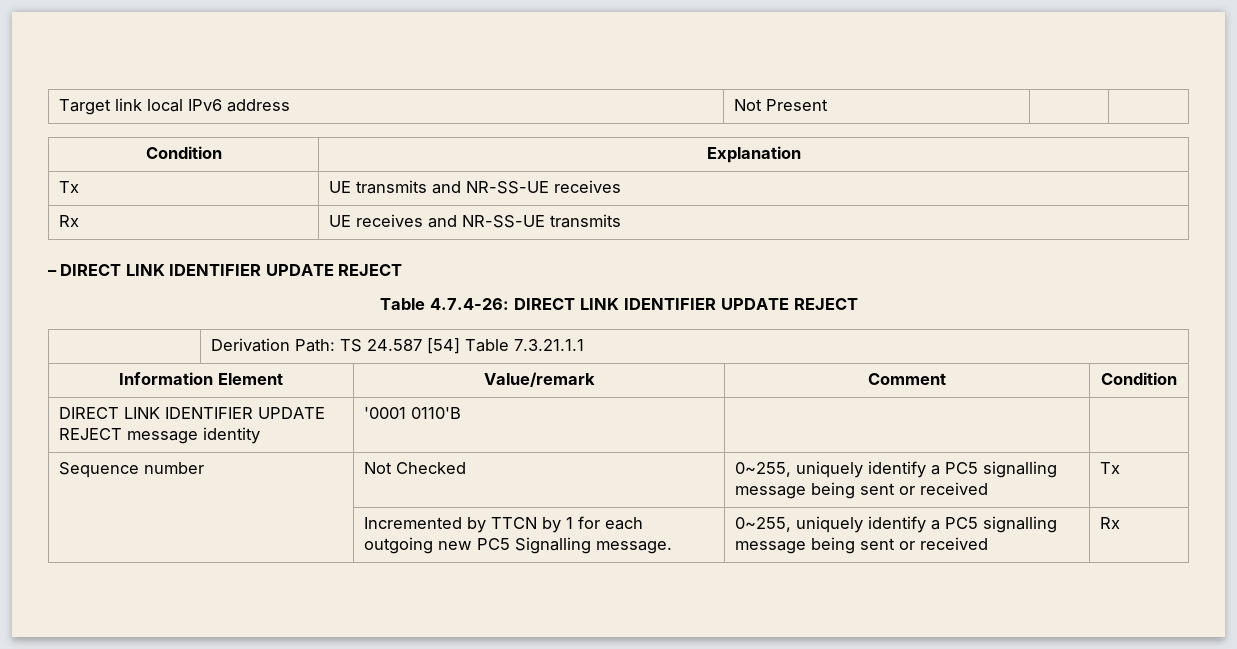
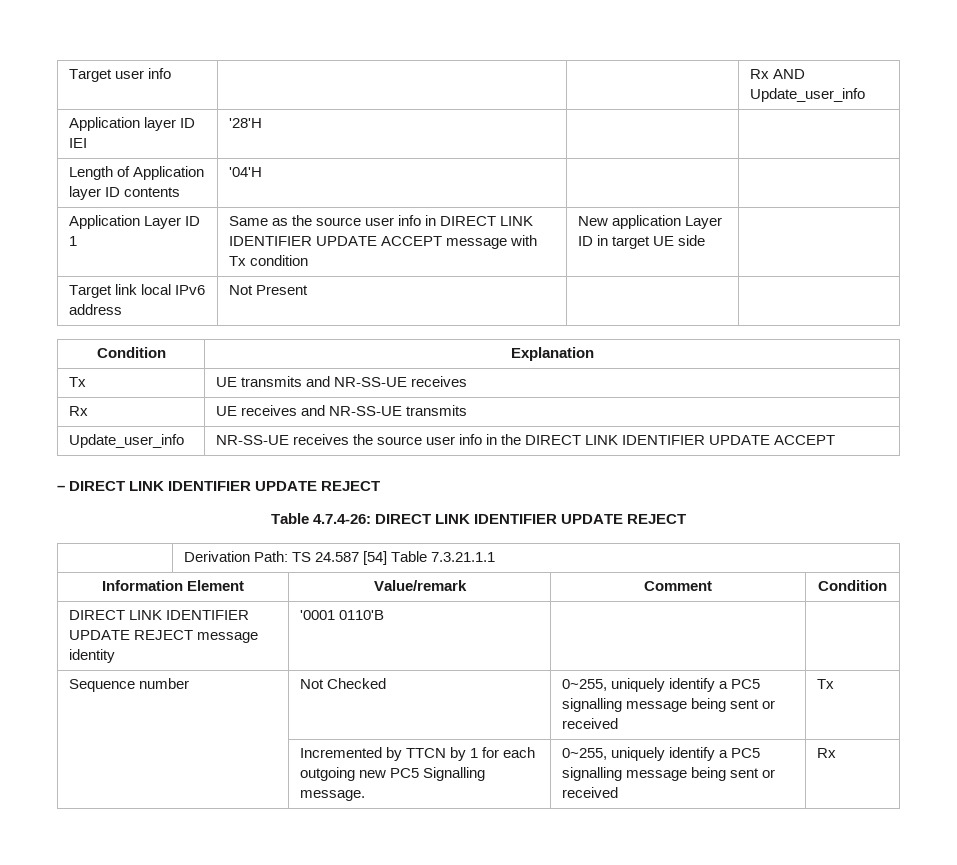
+ Target user info | | | Rx AND Update_user_info
+ Application layer ID IEI | '28'H | |
+ Length of Application layer ID contents | '04'H | |
+ Application Layer ID 1 | Same as the source user info in DIRECT LINK IDENTIFIER UPDATE ACCEPT message with Tx condition | New application Layer ID in target UE side |
+ Update_user_info | NR-SS-UE receives the source user info in the DIRECT LINK IDENTIFIER UPDATE ACCEPT

